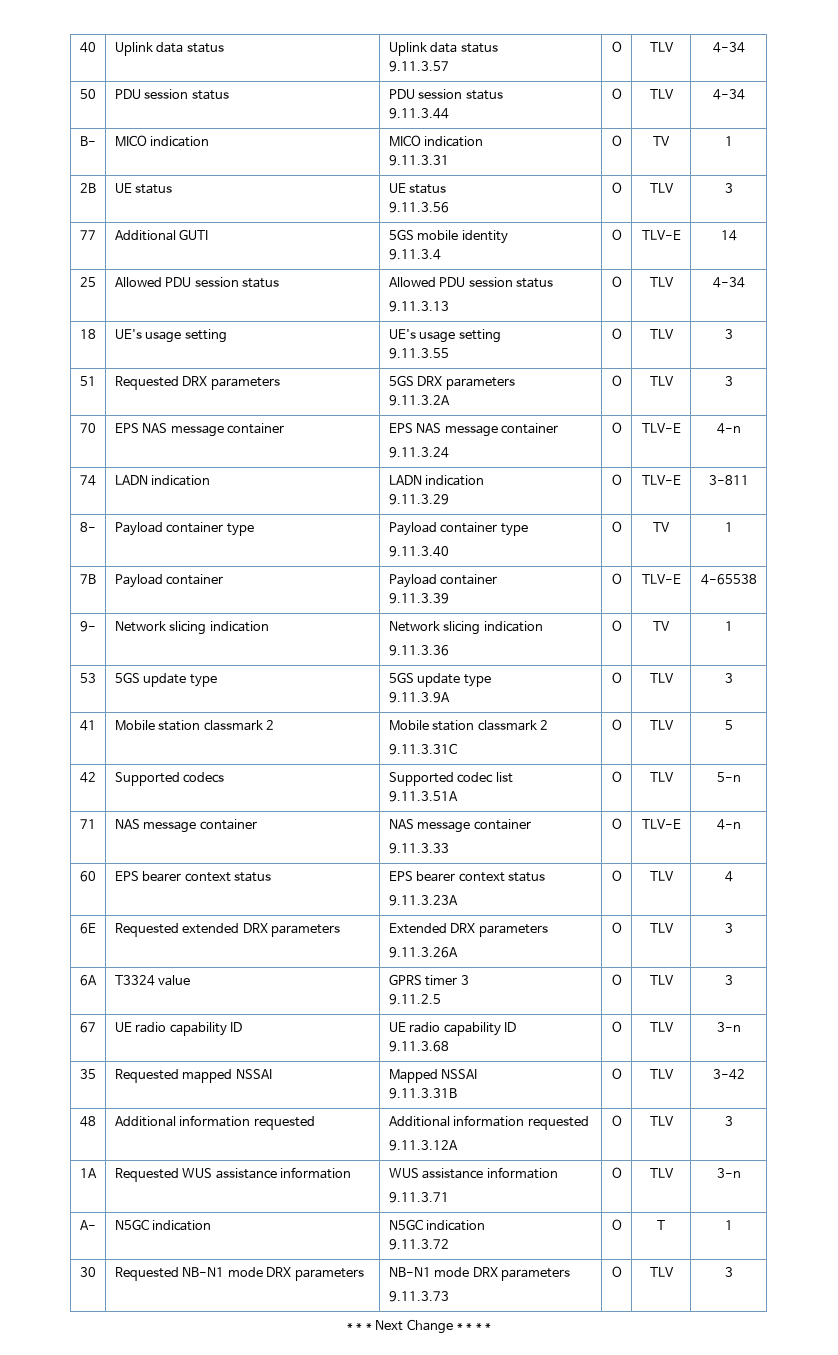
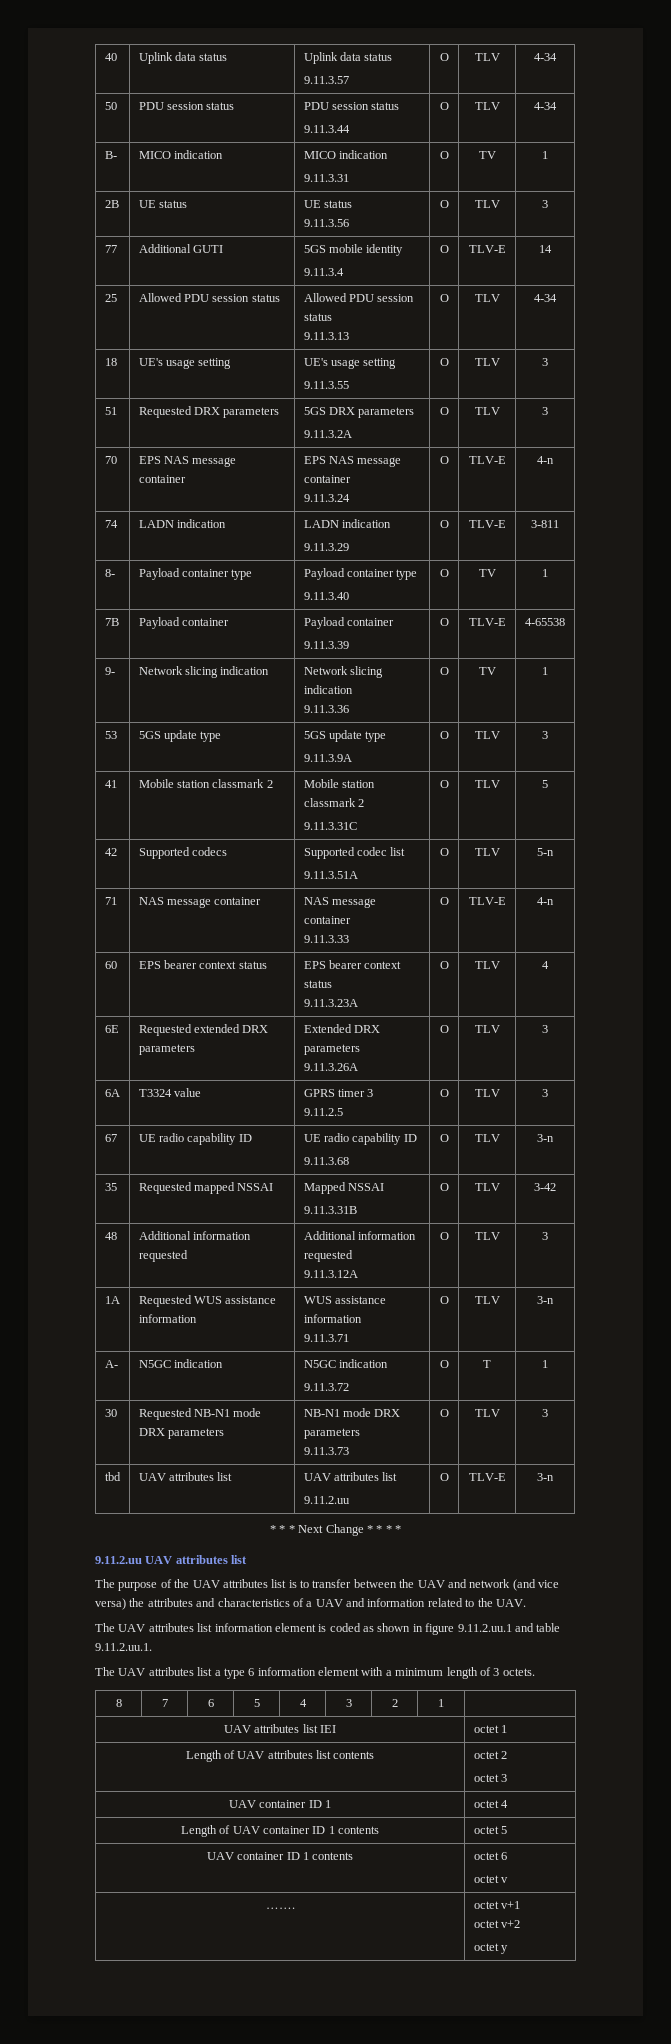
+ tbd | UAV attributes list | UAV attributes list
+ 9.11.2.uu | O | TLV-E | 3-n
+ 9.11.2.uu UAV attributes list
+ The purpose of the UAV attributes list is to transfer between the UAV and network (and vice versa) the attributes and characteristics of a UAV and information related to the UAV.
+ The UAV attributes list information element is coded as shown in figure 9.11.2.uu.1 and table 9.11.2.uu.1.
+ The UAV attributes list a type 6 information element with a minimum length of 3 octets.
+ 8 | 7 | 6 | 5 | 4 | 3 | 2 | 1 |
+ UAV attributes list IEI | octet 1
+ Length of UAV attributes list contents | octet 2
+ octet 3
+ UAV container ID 1 | octet 4
+ Length of UAV container ID 1 contents | octet 5
+ UAV container ID 1 contents | octet 6
+ octet v
+ ……. | octet v+1
+ octet v+2
+ octet y

